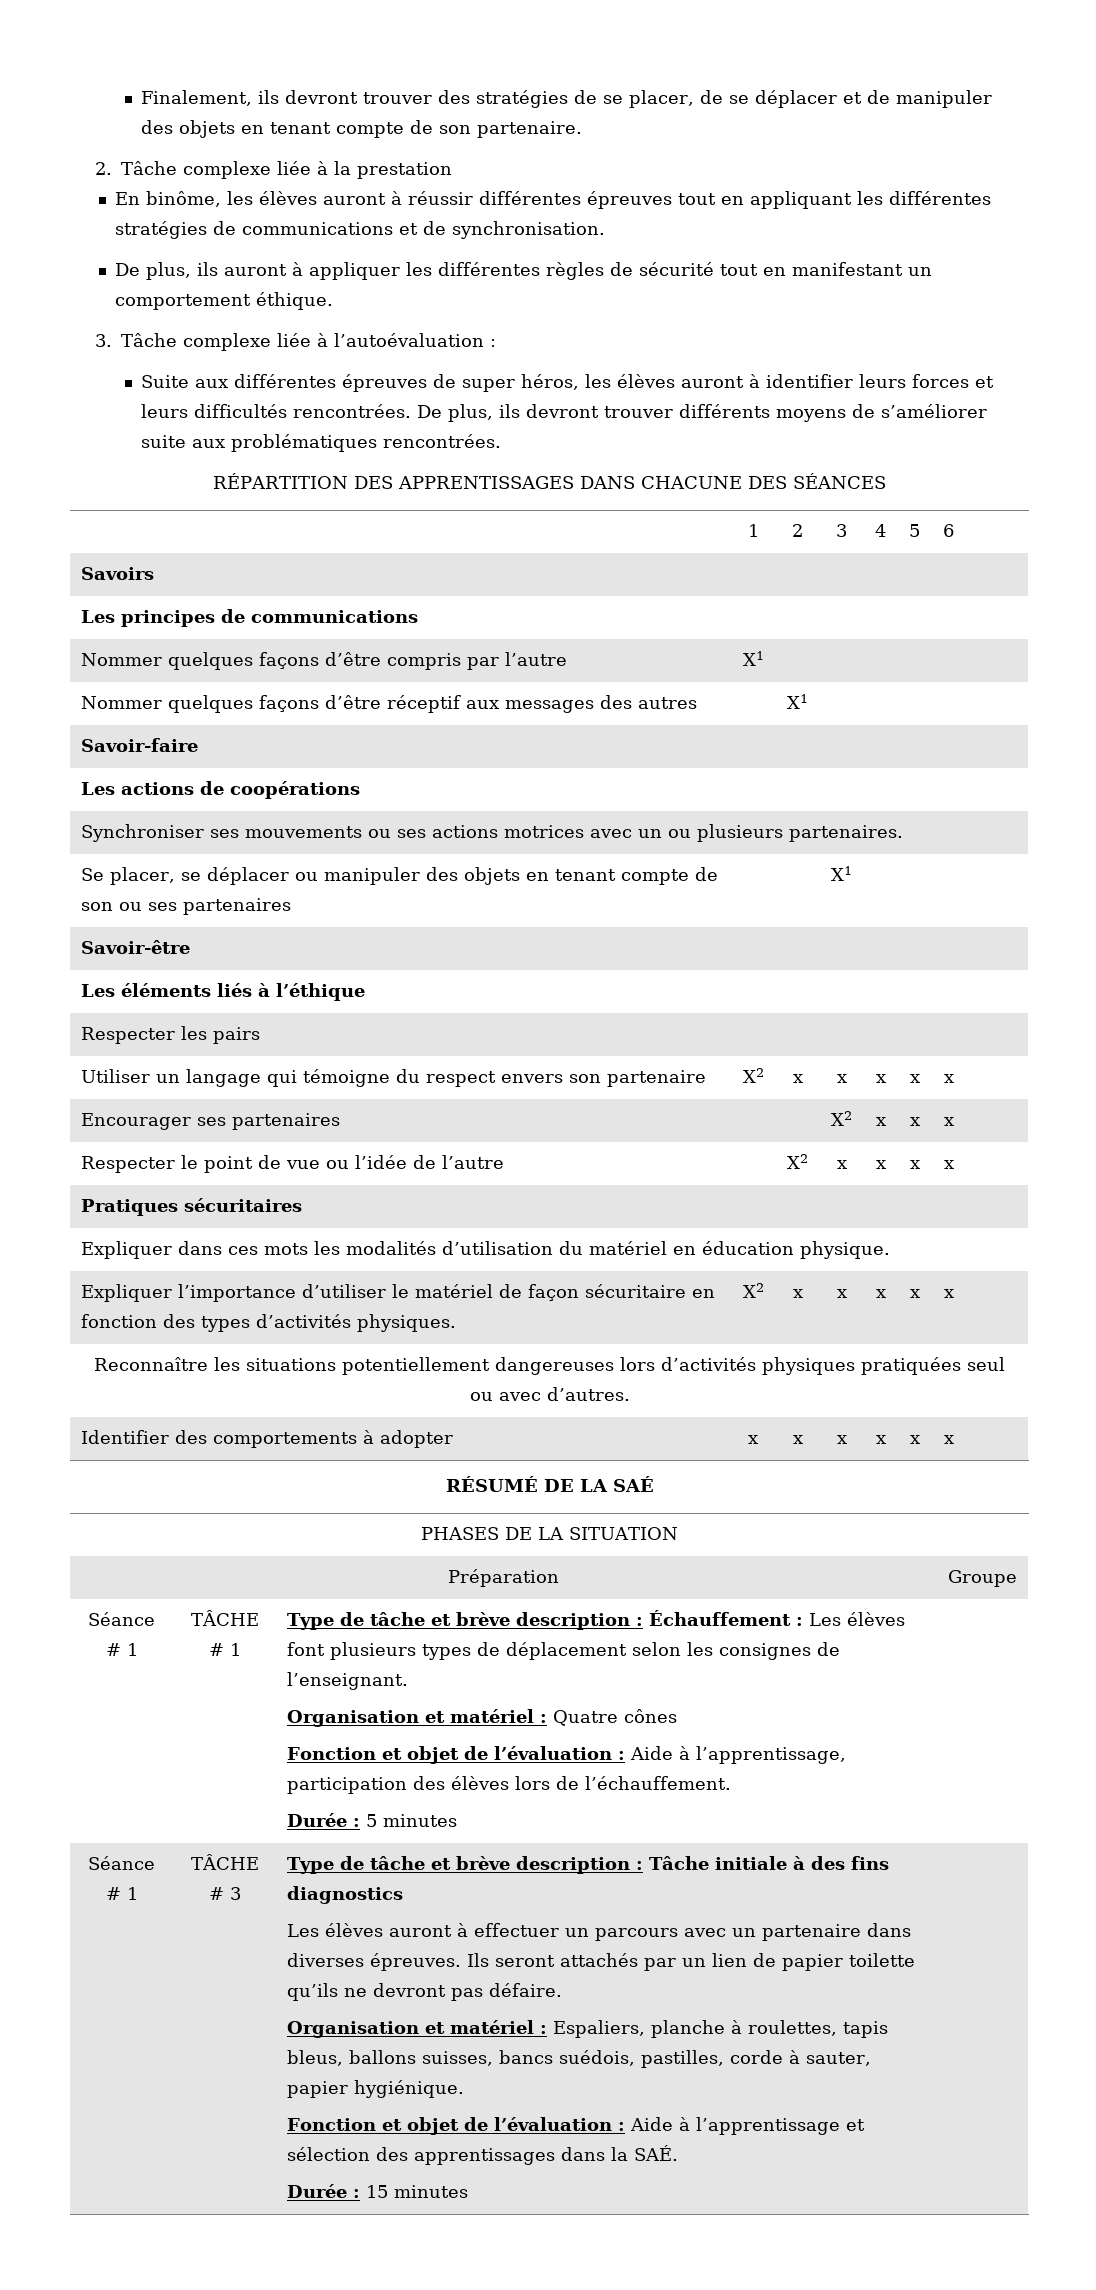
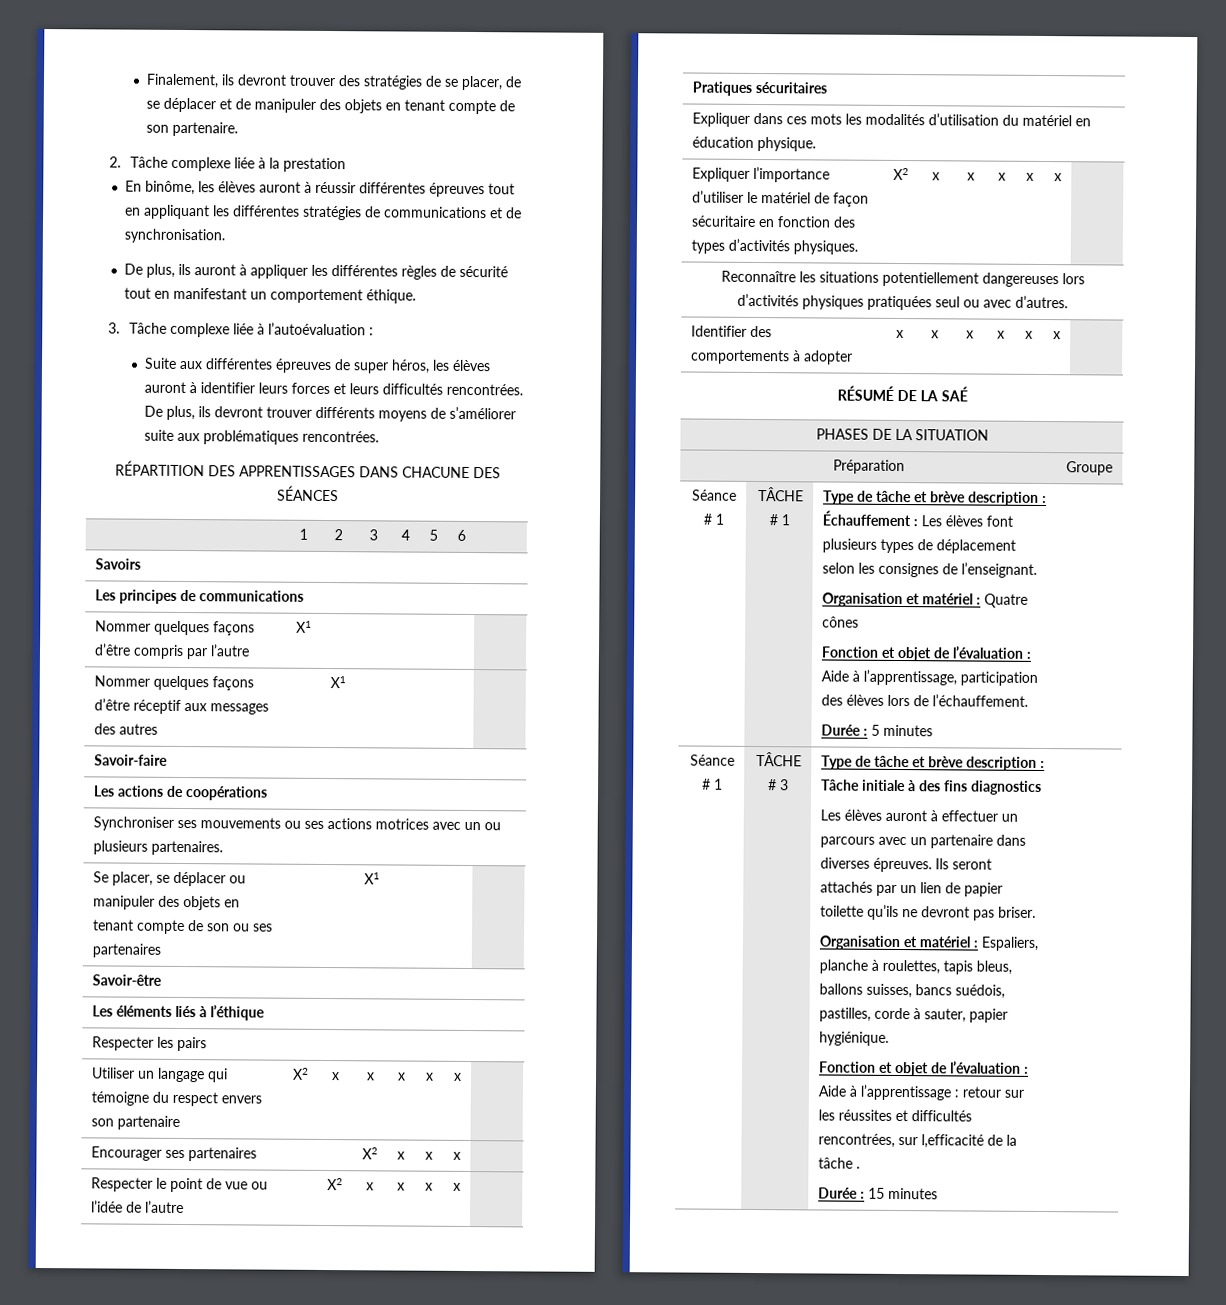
- Ils seront attachés par un lien de papier toilette qu’ils ne devront pas défaire.
+ Ils seront attachés par un lien de papier toilette qu’ils ne devront pas briser.
- Fonction et objet de l’évaluation : Aide à l’apprentissage et sélection des apprentissages dans la SAÉ.
+ Fonction et objet de l’évaluation : Aide à l’apprentissage : retour sur les réussites et difficultés rencontrées, sur l,efficacité de la tâche .

